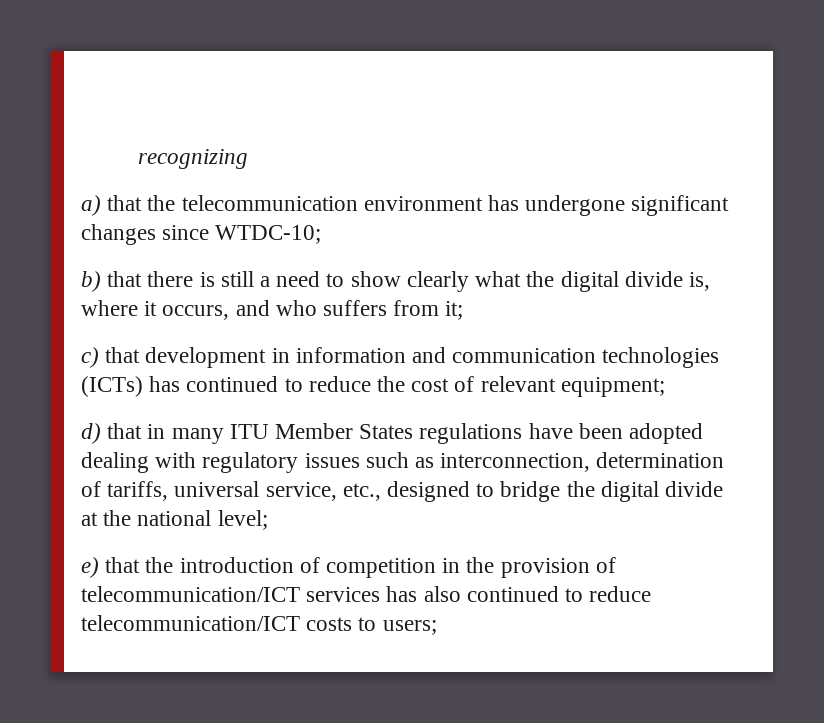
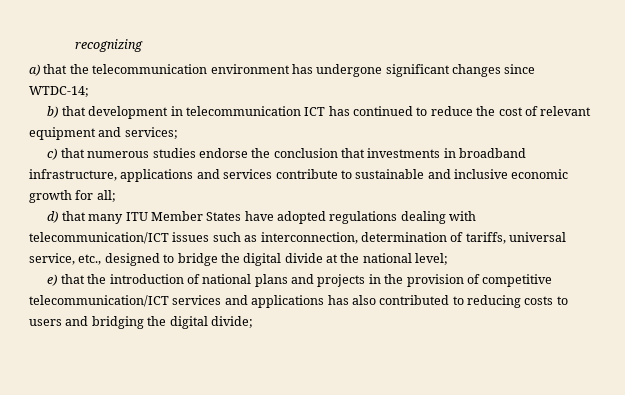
- a) that the telecommunication environment has undergone significant changes since WTDC-10;
+ a) that the telecommunication environment has undergone significant changes since WTDC-14;
- b) that there is still a need to show clearly what the digital divide is, where it occurs, and who suffers from it;
- c) that development in information and communication technologies (ICTs) has continued to reduce the cost of relevant equipment;
+ b) that development in telecommunication ICT has continued to reduce the cost of relevant equipment and services;
+ c) that numerous studies endorse the conclusion that investments in broadband infrastructure, applications and services contribute to sustainable and inclusive economic growth for all;
- d) that in many ITU Member States regulations have been adopted dealing with regulatory issues such as interconnection, determination of tariffs, universal service, etc., designed to bridge the digital divide at the national level;
+ d) that many ITU Member States have adopted regulations dealing with telecommunication/ICT issues such as interconnection, determination of tariffs, universal service, etc., designed to bridge the digital divide at the national level;
- e) that the introduction of competition in the provision of telecommunication/ICT services has also continued to reduce telecommunication/ICT costs to users;
+ e) that the introduction of national plans and projects in the provision of competitive telecommunication/ICT services and applications has also contributed to reducing costs to users and bridging the digital divide;

